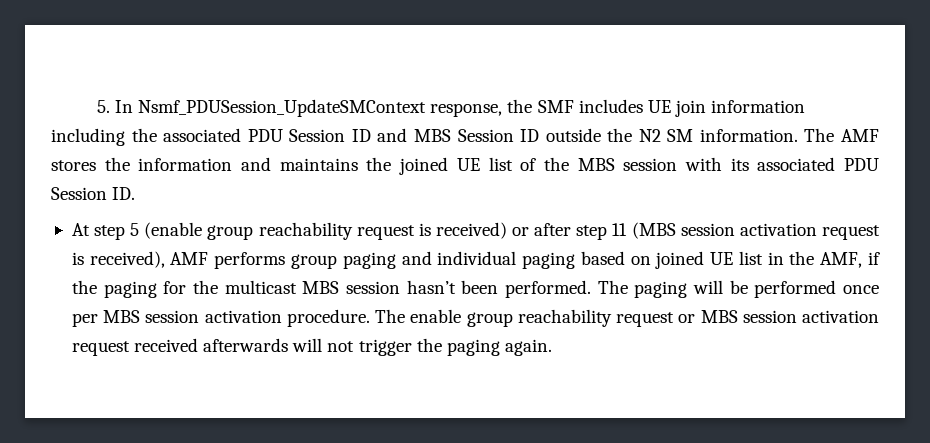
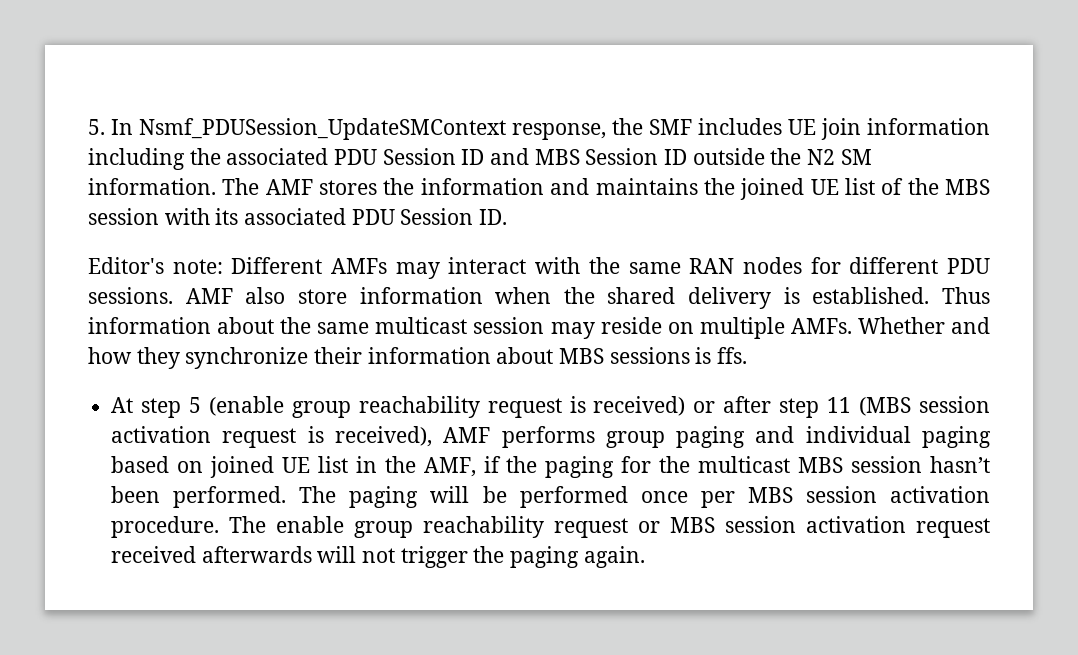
+ Editor's note: Different AMFs may interact with the same RAN nodes for different PDU sessions. AMF also store information when the shared delivery is established. Thus information about the same multicast session may reside on multiple AMFs. Whether and how they synchronize their information about MBS sessions is ffs.

